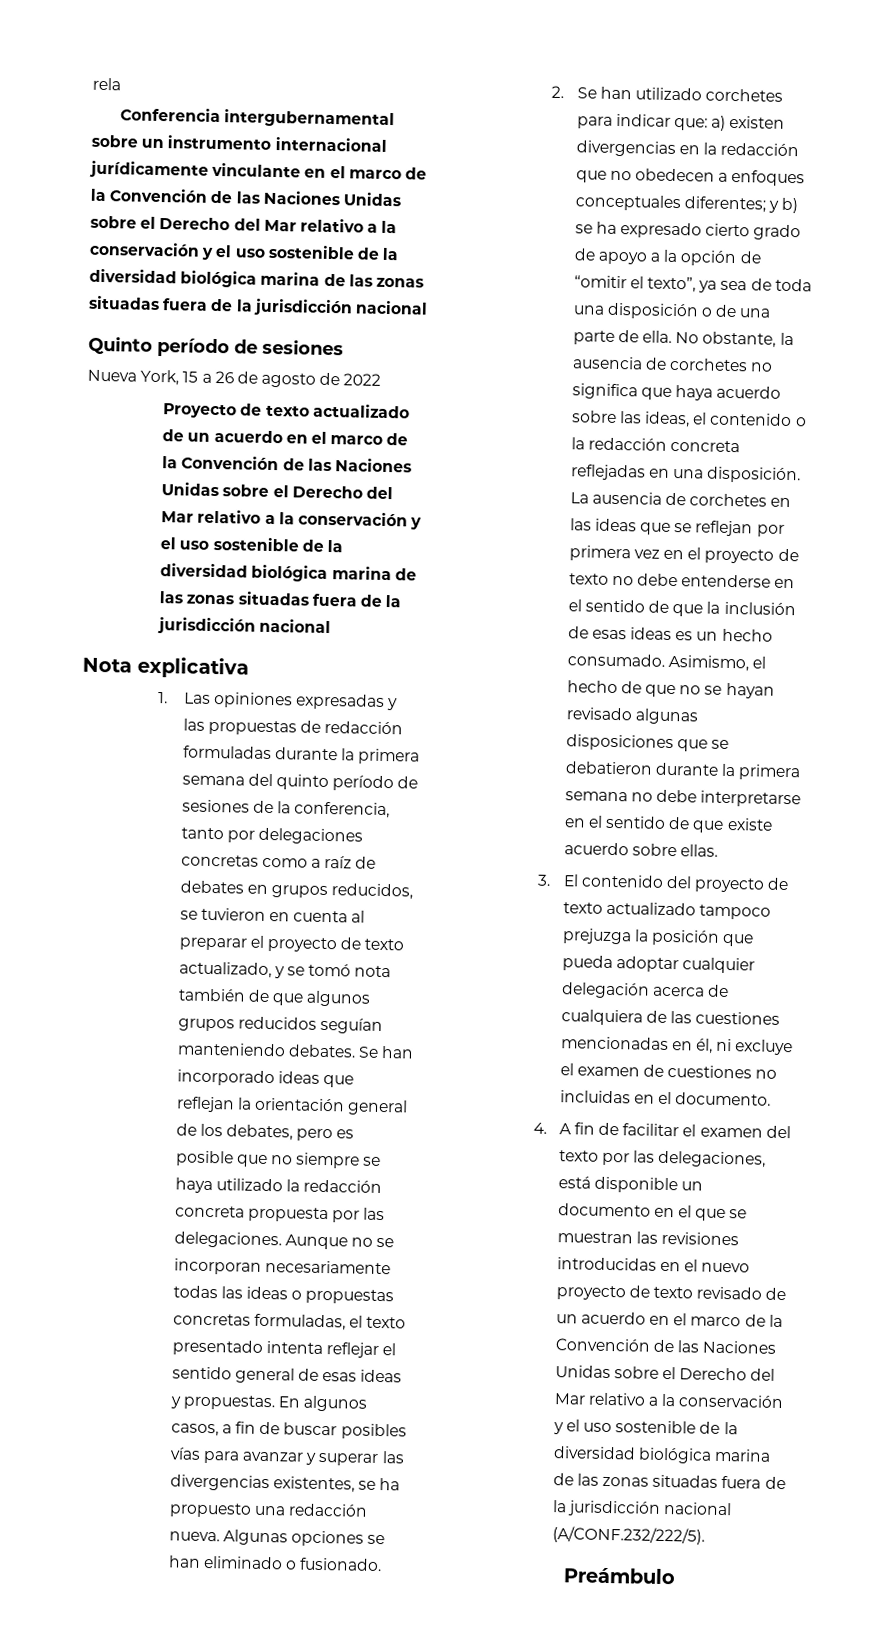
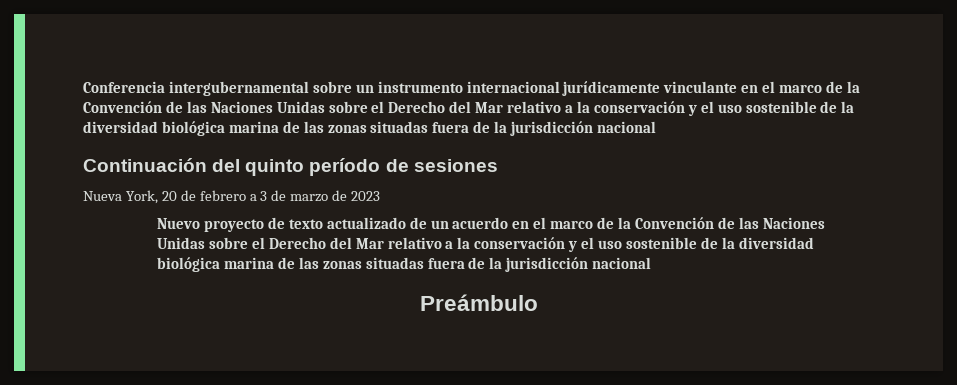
- rela
- Quinto período de sesiones
+ Continuación del quinto período de sesiones
- Nueva York, 15 a 26 de agosto de 2022
- Proyecto de texto actualizado de un acuerdo en el marco de la Convención de las Naciones Unidas sobre el Derecho del Mar relativo a la conservación y el uso sostenible de la diversidad biológica marina de las zonas situadas fuera de la jurisdicción nacional
+ Nueva York, 20 de febrero a 3 de marzo de 2023
+ Nuevo proyecto de texto actualizado de un acuerdo en el marco de la Convención de las Naciones Unidas sobre el Derecho del Mar relativo a la conservación y el uso sostenible de la diversidad biológica marina de las zonas situadas fuera de la jurisdicción nacional
- Nota explicativa
- 1. Las opiniones expresadas y las propuestas de redacción formuladas durante la primera semana del quinto período de sesiones de la conferencia, tanto por delegaciones concretas como a raíz de debates en grupos reducidos, se tuvieron en cuenta al preparar el proyecto de texto actualizado, y se tomó nota también de que algunos grupos reducidos seguían manteniendo debates. Se han incorporado ideas que reflejan la orientación general de los debates, pero es posible que no siempre se haya utilizado la redacción concreta propuesta por las delegaciones. Aunque no se incorporan necesariamente todas las ideas o propuestas concretas formuladas, el texto presentado intenta reflejar el sentido general de esas ideas y propuestas. En algunos casos, a fin de buscar posibles vías para avanzar y superar las divergencias existentes, se ha propuesto una redacción nueva. Algunas opciones se han eliminado o fusionado.
- 2. Se han utilizado corchetes para indicar que: a) existen divergencias en la redacción que no obedecen a enfoques conceptuales diferentes; y b) se ha expresado cierto grado de apoyo a la opción de “omitir el texto”, ya sea de toda una disposición o de una parte de ella. No obstante, la ausencia de corchetes no significa que haya acuerdo sobre las ideas, el contenido o la redacción concreta reflejadas en una disposición. La ausencia de corchetes en las ideas que se reflejan por primera vez en el proyecto de texto no debe entenderse en el sentido de que la inclusión de esas ideas es un hecho consumado. Asimismo, el hecho de que no se hayan revisado algunas disposiciones que se debatieron durante la primera semana no debe interpretarse en el sentido de que existe acuerdo sobre ellas.
- 3. El contenido del proyecto de texto actualizado tampoco prejuzga la posición que pueda adoptar cualquier delegación acerca de cualquiera de las cuestiones mencionadas en él, ni excluye el examen de cuestiones no incluidas en el documento.
- 4. A fin de facilitar el examen del texto por las delegaciones, está disponible un documento en el que se muestran las revisiones introducidas en el nuevo proyecto de texto revisado de un acuerdo en el marco de la Convención de las Naciones Unidas sobre el Derecho del Mar relativo a la conservación y el uso sostenible de la diversidad biológica marina de las zonas situadas fuera de la jurisdicción nacional (A/CONF.232/222/5).

